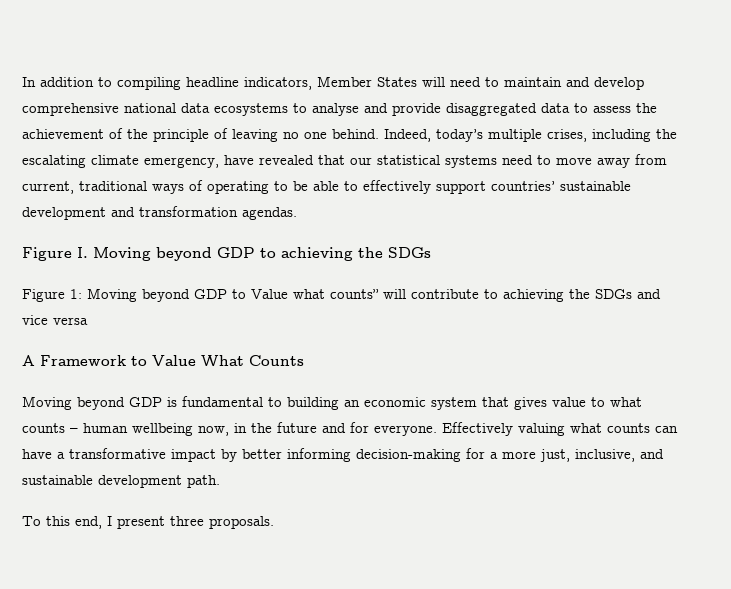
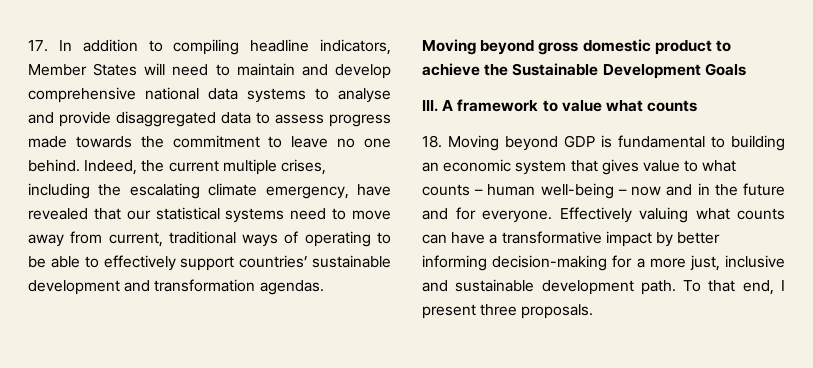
- In addition to compiling headline indicators, Member States will need to maintain and develop comprehensive national data ecosystems to analyse and provide disaggregated data to assess the achievement of the principle of leaving no one behind.
+ 17. In addition to compiling headline indicators, Member States will need to maintain and develop comprehensive national data systems to analyse and provide disaggregated data to assess progress made towards the commitment to leave no one behind.
- Indeed, today’s multiple crises, including the escalating climate emergency, have revealed that our statistical systems need to move away from current, traditional ways of operating to be able to effectively support countries’ sustainable development and transformation agendas.
+ Indeed, the current multiple crises, including the escalating climate emergency, have revealed that our statistical systems need to move away from current, traditional ways of operating to be able to effectively support countries’ sustainable development and transformation agendas.
- Figure I. Moving beyond GDP to achieving the SDGs
- Figure 1: Moving beyond GDP to Value what counts” will contribute to achieving the SDGs and vice versa
- A Framework to Value What Counts
- Moving beyond GDP is fundamental to building an economic system that gives value to what counts – human wellbeing now, in the future and for everyone.
+ Moving beyond gross domestic product to achieve the Sustainable Development Goals
+ III. A framework to value what counts
+ 18. Moving beyond GDP is fundamental to building an economic system that gives value to what counts – human well-being – now and in the future and for everyone.
- Effectively valuing what counts can have a transformative impact by better informing decision-making for a more just, inclusive, and sustainable development path.
- To this end, I present three proposals.
+ Effectively valuing what counts can have a transformative impact by better informing decision-making for a more just, inclusive and sustainable development path. To that end, I present three proposals.

